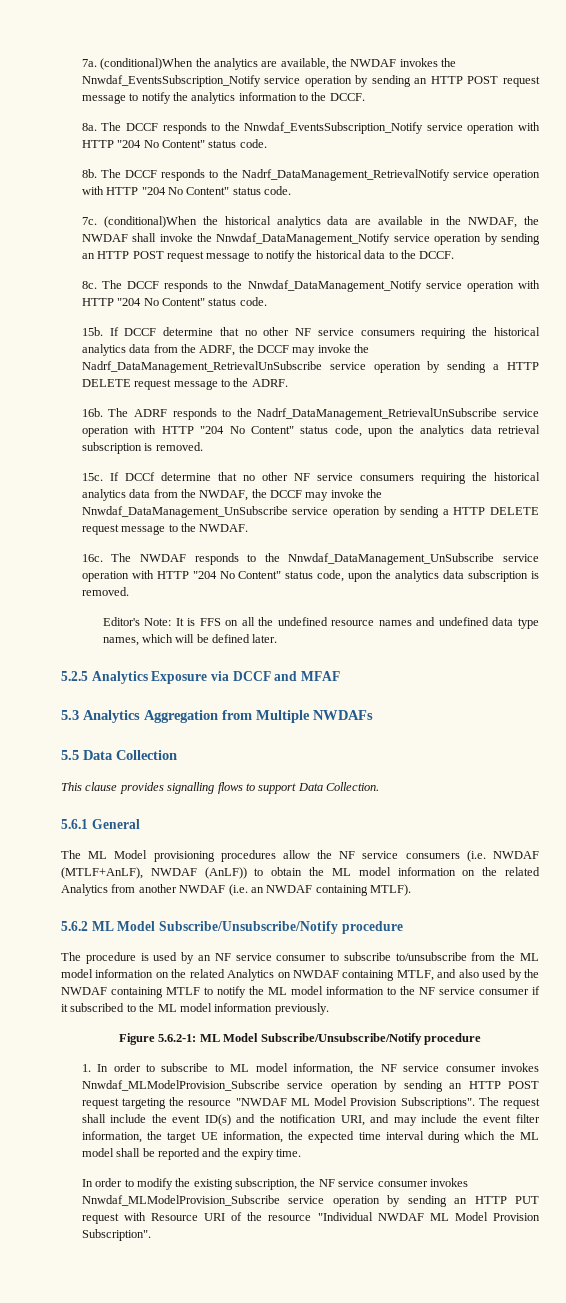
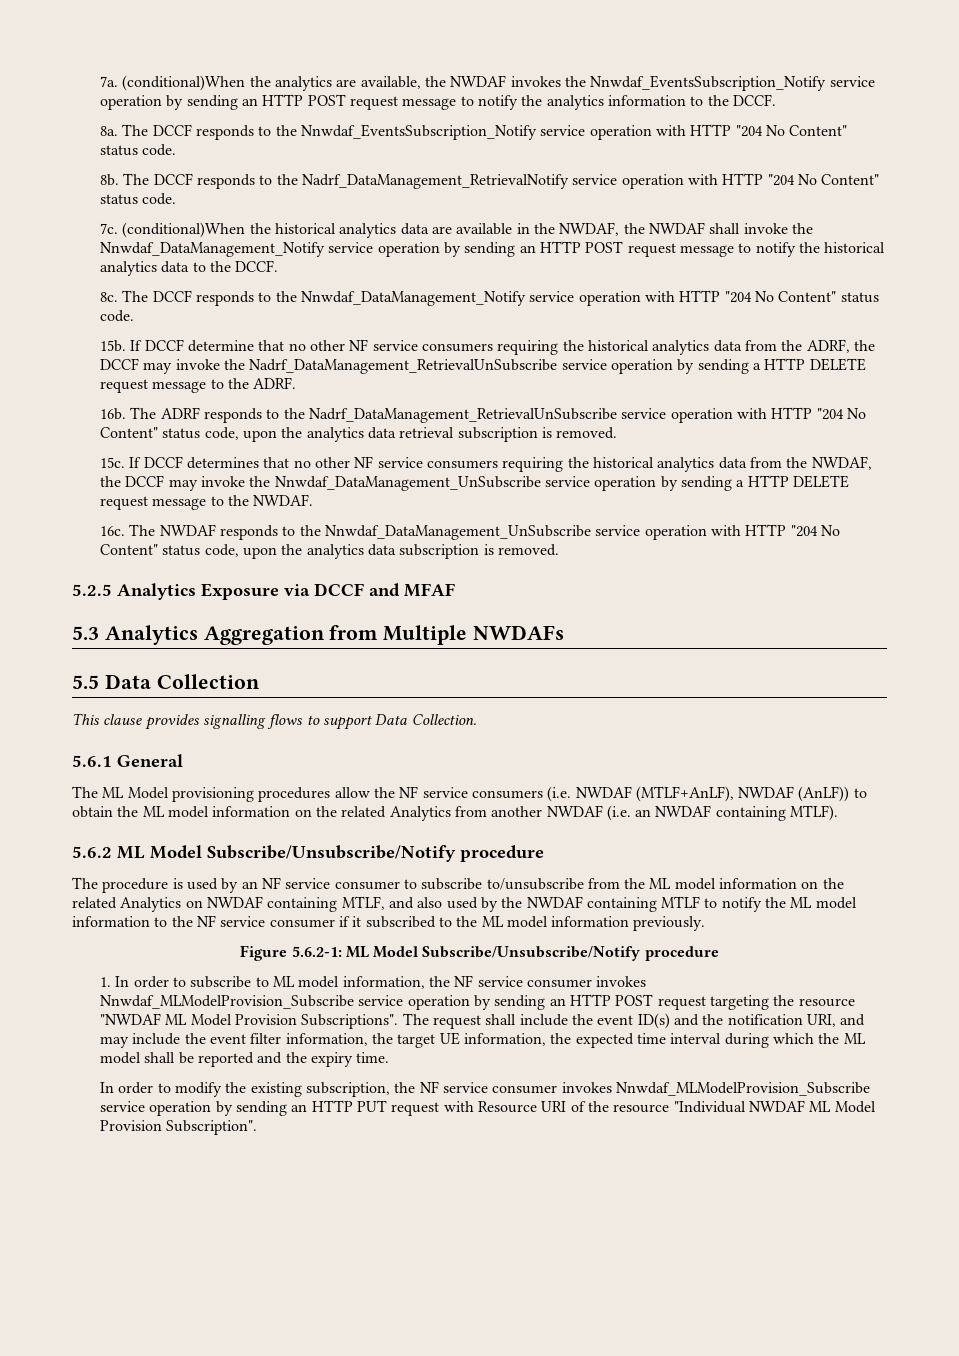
- (conditional)When the historical analytics data are available in the NWDAF, the NWDAF shall invoke the Nnwdaf_DataManagement_Notify service operation by sending an HTTP POST request message to notify the historical data to the DCCF.
+ (conditional)When the historical analytics data are available in the NWDAF, the NWDAF shall invoke the Nnwdaf_DataManagement_Notify service operation by sending an HTTP POST request message to notify the historical analytics data to the DCCF.
- If DCCf determine that no other NF service consumers requiring the historical analytics data from the NWDAF, the DCCF may invoke the Nnwdaf_DataManagement_UnSubscribe service operation by sending a HTTP DELETE request message to the NWDAF.
+ If DCCF determines that no other NF service consumers requiring the historical analytics data from the NWDAF, the DCCF may invoke the Nnwdaf_DataManagement_UnSubscribe service operation by sending a HTTP DELETE request message to the NWDAF.
- Editor's Note: It is FFS on all the undefined resource names and undefined data type names, which will be defined later.

